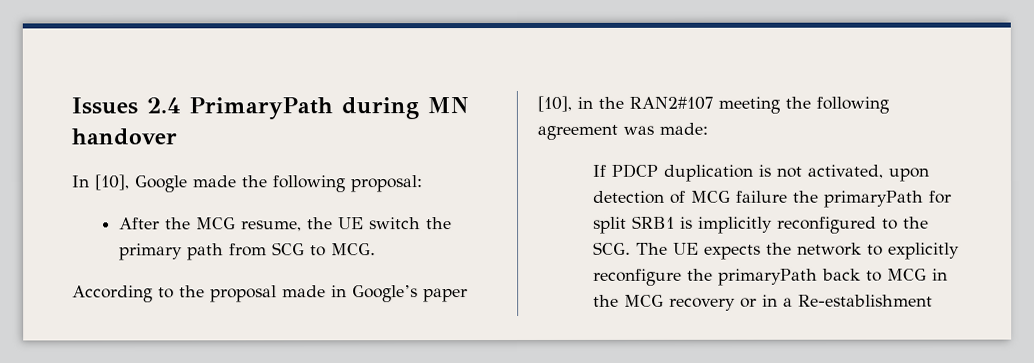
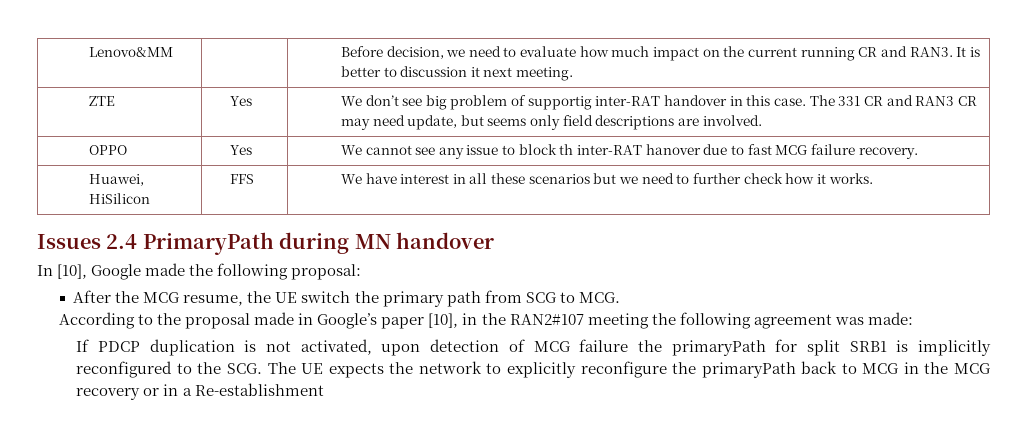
+ Lenovo&MM | | Before decision, we need to evaluate how much impact on the current running CR and RAN3. It is better to discussion it next meeting.
+ ZTE | Yes | We don’t see big problem of supportig inter-RAT handover in this case. The 331 CR and RAN3 CR may need update, but seems only field descriptions are involved.
+ OPPO | Yes | We cannot see any issue to block th inter-RAT hanover due to fast MCG failure recovery.
+ Huawei, HiSilicon | FFS | We have interest in all these scenarios but we need to further check how it works.

